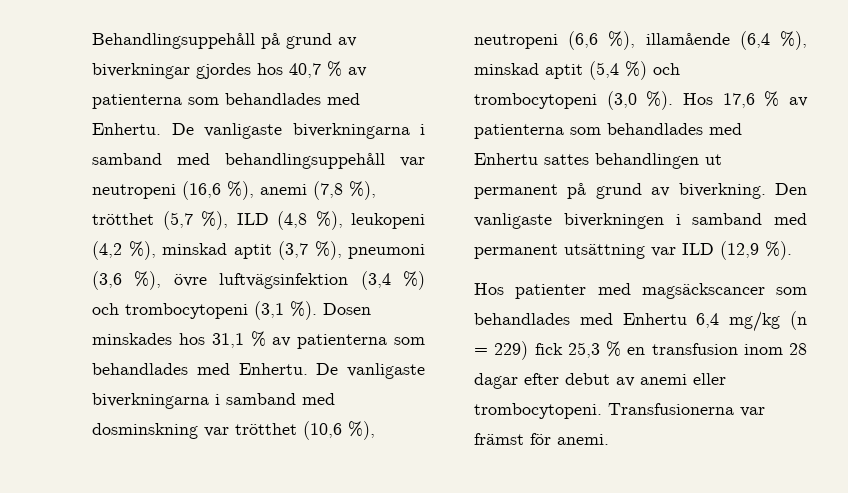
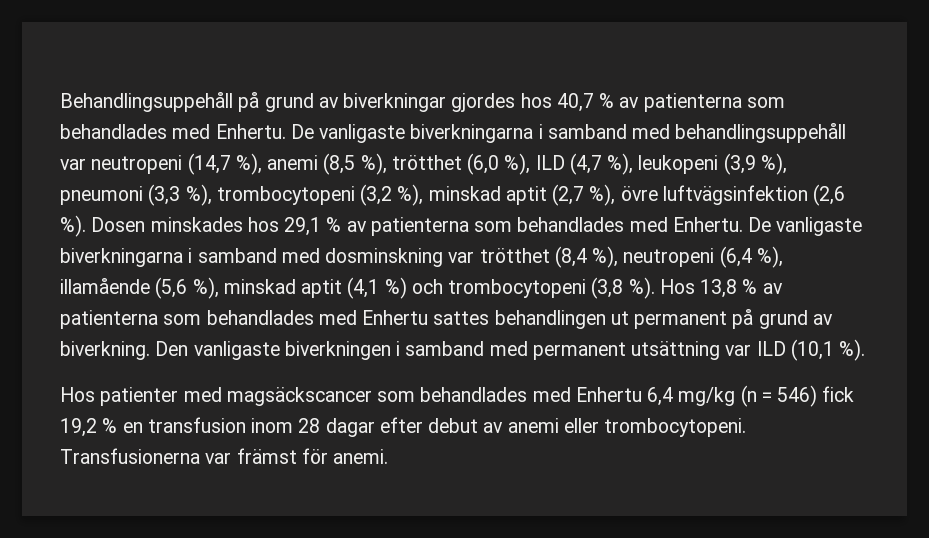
- De vanligaste biverkningarna i samband med behandlingsuppehåll var neutropeni (16,6 %), anemi (7,8 %), trötthet (5,7 %), ILD (4,8 %), leukopeni (4,2 %), minskad aptit (3,7 %), pneumoni (3,6 %), övre luftvägsinfektion (3,4 %) och trombocytopeni (3,1 %).
+ De vanligaste biverkningarna i samband med behandlingsuppehåll var neutropeni (14,7 %), anemi (8,5 %), trötthet (6,0 %), ILD (4,7 %), leukopeni (3,9 %), pneumoni (3,3 %), trombocytopeni (3,2 %), minskad aptit (2,7 %), övre luftvägsinfektion (2,6 %).
- Dosen minskades hos 31,1 % av patienterna som behandlades med Enhertu.
+ Dosen minskades hos 29,1 % av patienterna som behandlades med Enhertu.
- De vanligaste biverkningarna i samband med dosminskning var trötthet (10,6 %), neutropeni (6,6 %), illamående (6,4 %), minskad aptit (5,4 %) och trombocytopeni (3,0 %).
+ De vanligaste biverkningarna i samband med dosminskning var trötthet (8,4 %), neutropeni (6,4 %), illamående (5,6 %), minskad aptit (4,1 %) och trombocytopeni (3,8 %).
- Hos 17,6 % av patienterna som behandlades med Enhertu sattes behandlingen ut permanent på grund av biverkning.
+ Hos 13,8 % av patienterna som behandlades med Enhertu sattes behandlingen ut permanent på grund av biverkning.
- Den vanligaste biverkningen i samband med permanent utsättning var ILD (12,9 %).
+ Den vanligaste biverkningen i samband med permanent utsättning var ILD (10,1 %).
- Hos patienter med magsäckscancer som behandlades med Enhertu 6,4 mg/kg (n = 229) fick 25,3 % en transfusion inom 28 dagar efter debut av anemi eller trombocytopeni.
+ Hos patienter med magsäckscancer som behandlades med Enhertu 6,4 mg/kg (n = 546) fick 19,2 % en transfusion inom 28 dagar efter debut av anemi eller trombocytopeni.

